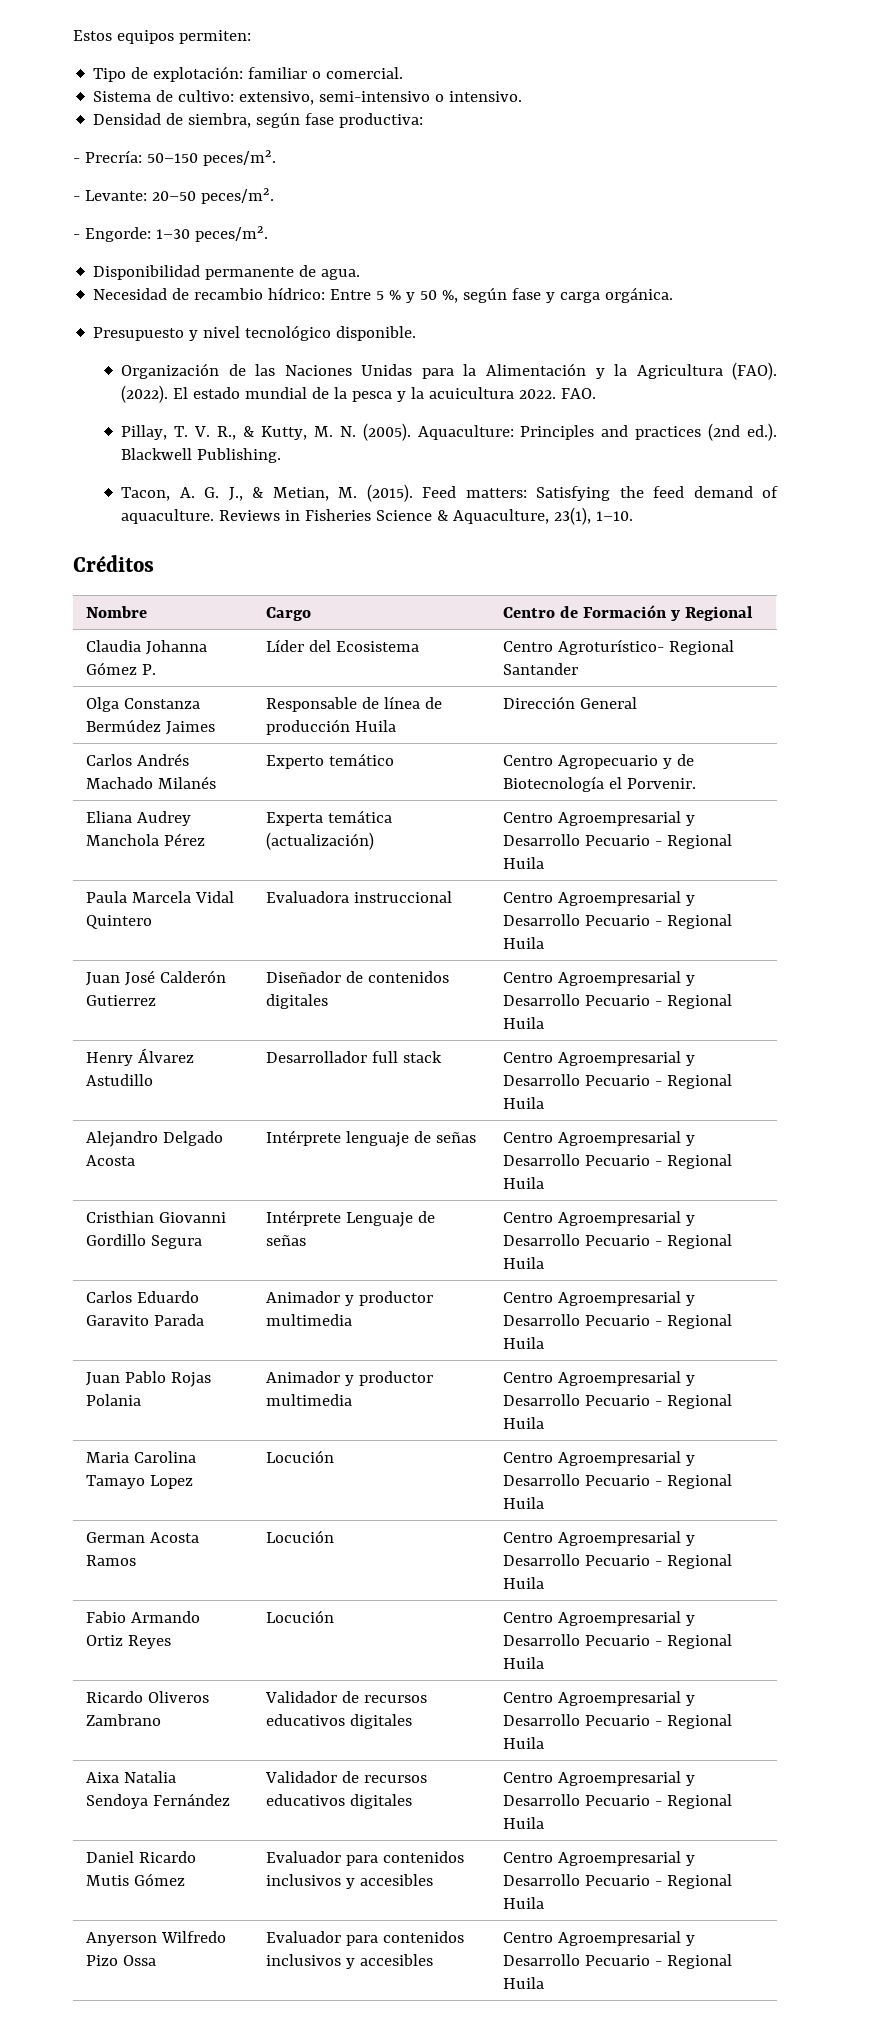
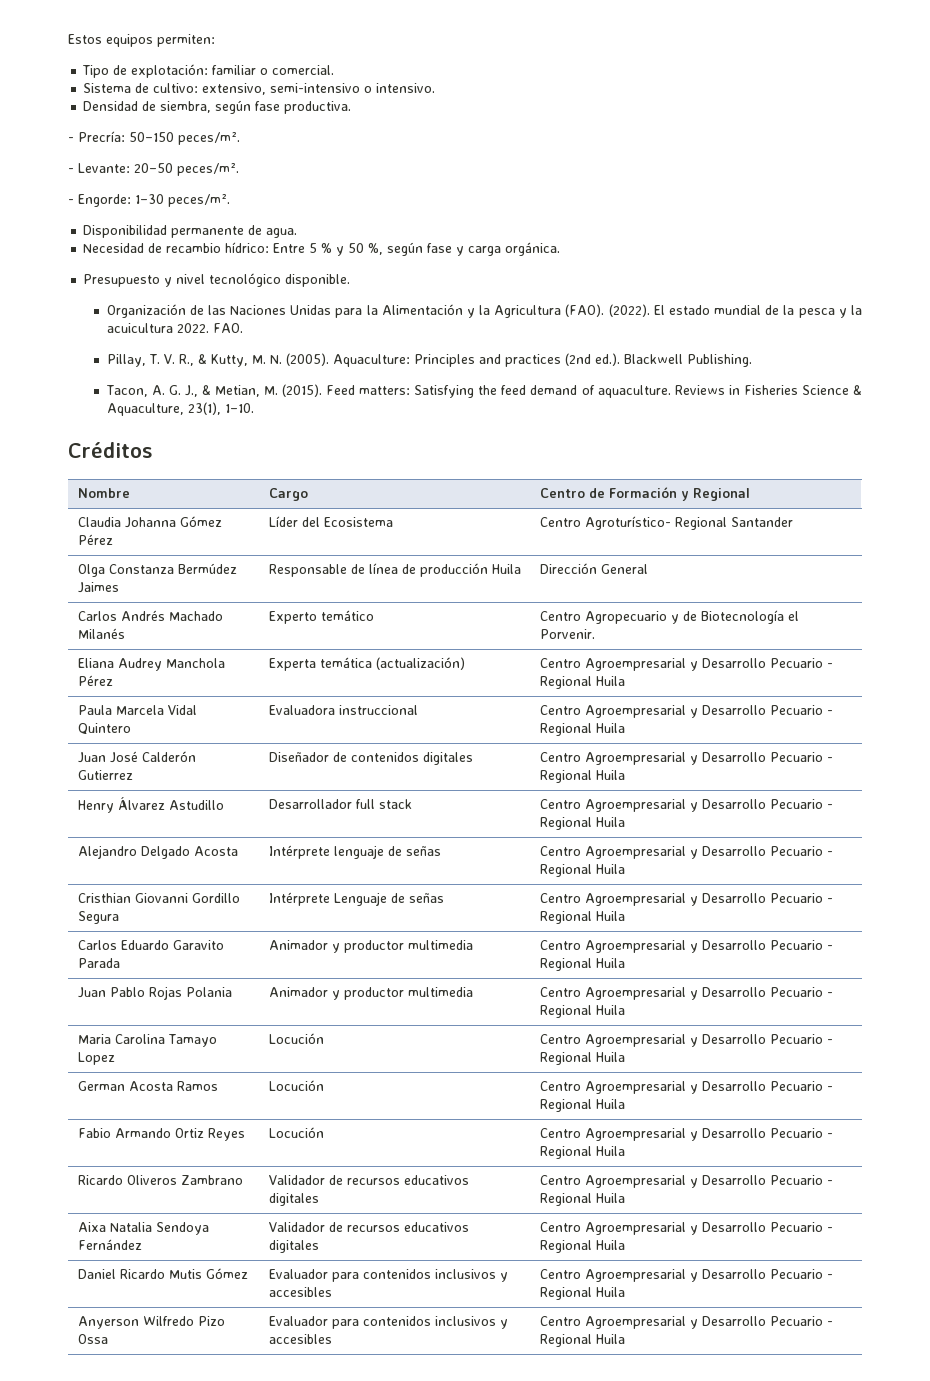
- Densidad de siembra, según fase productiva:
+ Densidad de siembra, según fase productiva.
- Claudia Johanna Gómez P. | Líder del Ecosistema | Centro Agroturístico- Regional Santander
+ Claudia Johanna Gómez Pérez | Líder del Ecosistema | Centro Agroturístico- Regional Santander

